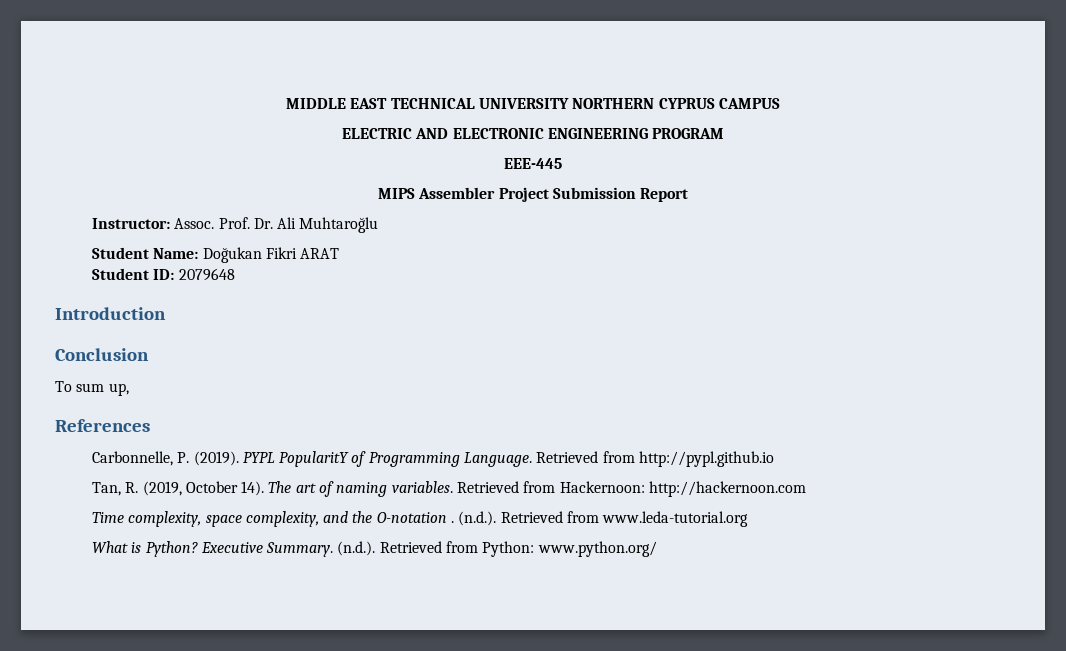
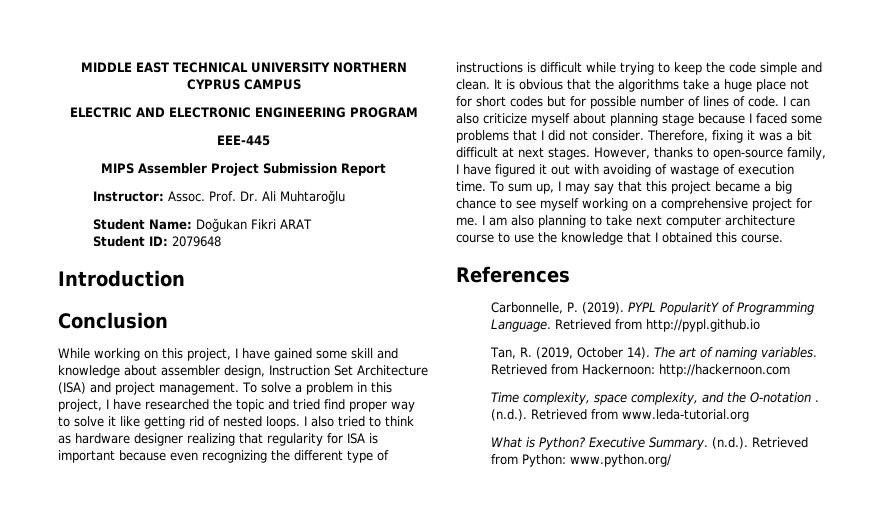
- To sum up,
+ While working on this project, I have gained some skill and knowledge about assembler design, Instruction Set Architecture (ISA) and project management. To solve a problem in this project, I have researched the topic and tried find proper way to solve it like getting rid of nested loops. I also tried to think as hardware designer realizing that regularity for ISA is important because even recognizing the different type of instructions is difficult while trying to keep the code simple and clean. It is obvious that the algorithms take a huge place not for short codes but for possible number of lines of code. I can also criticize myself about planning stage because I faced some problems that I did not consider. Therefore, fixing it was a bit difficult at next stages. However, thanks to open-source family, I have figured it out with avoiding of wastage of execution time. To sum up, I may say that this project became a big chance to see myself working on a comprehensive project for me. I am also planning to take next computer architecture course to use the knowledge that I obtained this course.

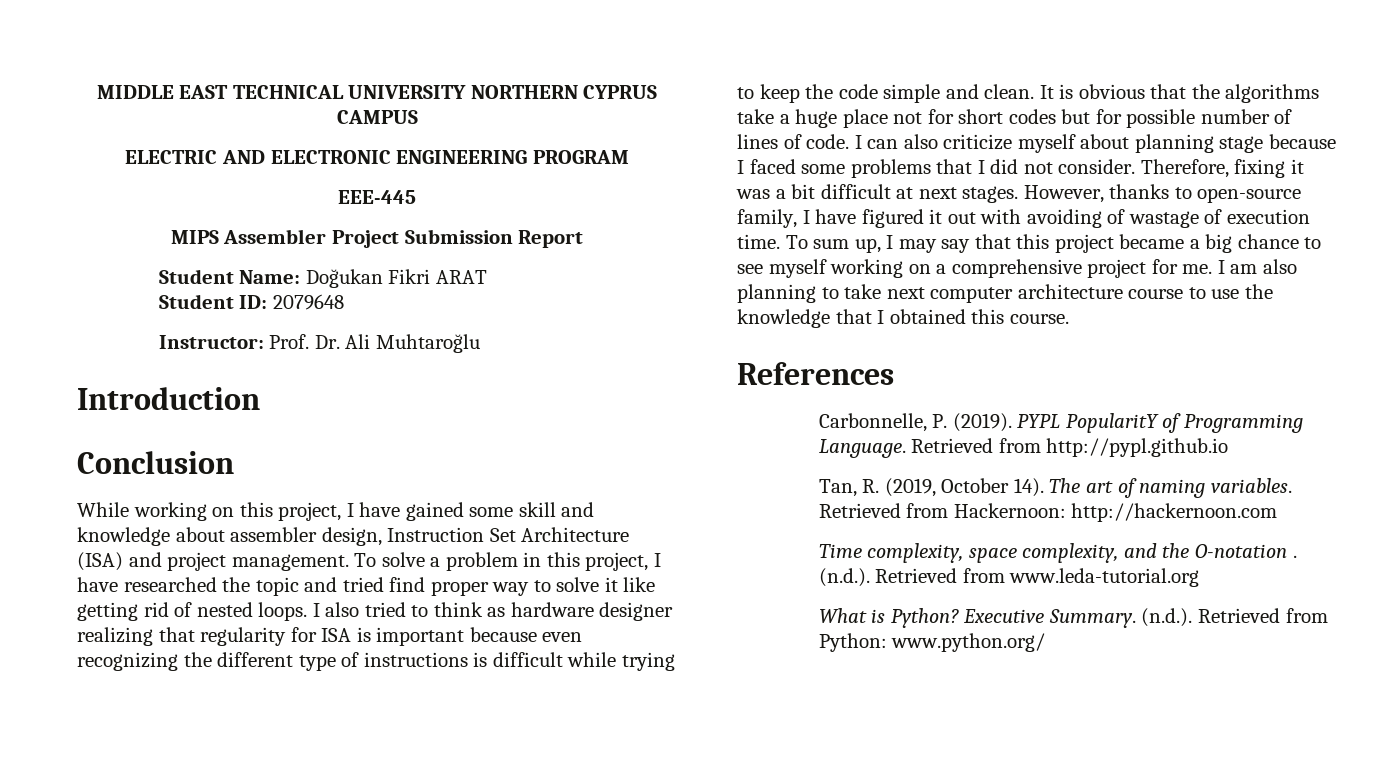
- Instructor: Assoc. Prof. Dr. Ali Muhtaroğlu
+ Instructor: Prof. Dr. Ali Muhtaroğlu

